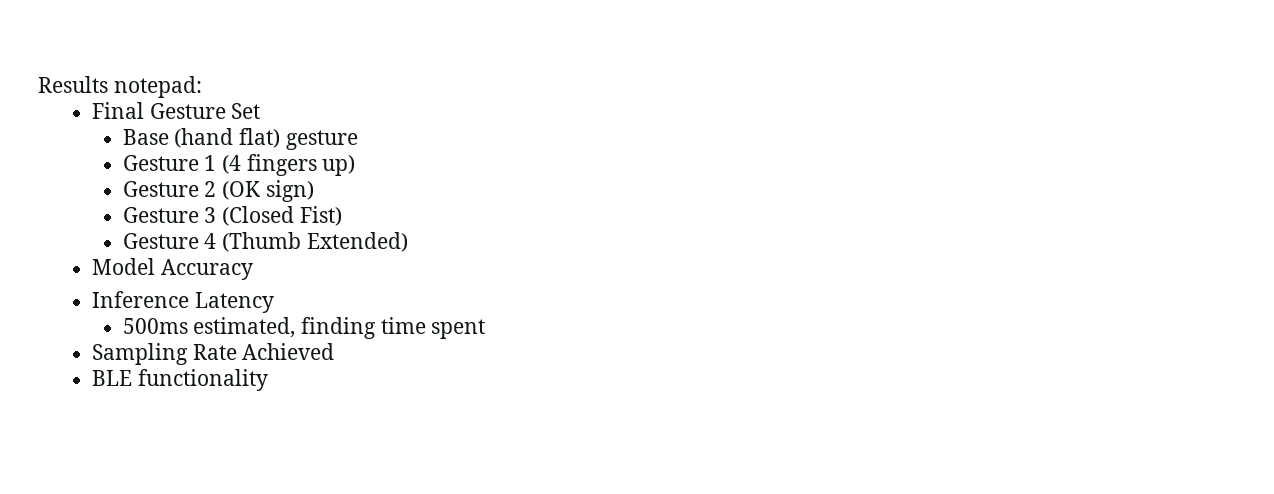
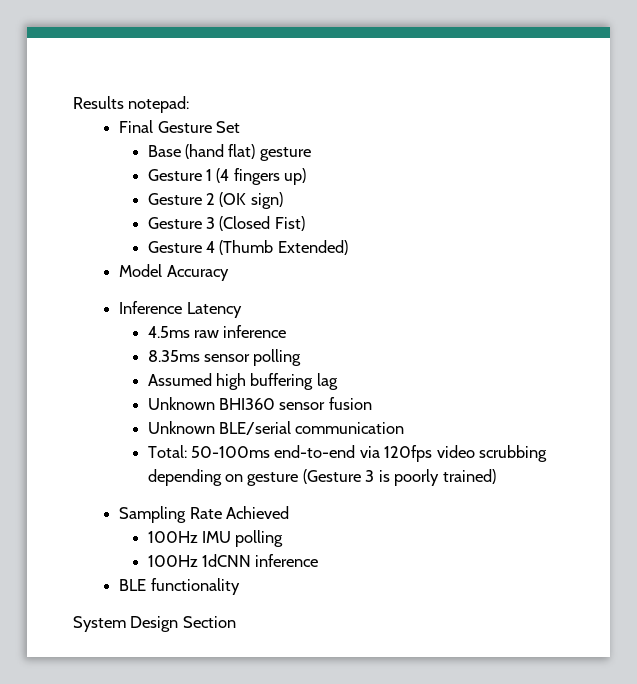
- 500ms estimated, finding time spent
+ 4.5ms raw inference
+ 8.35ms sensor polling
+ Assumed high buffering lag
+ Unknown BHI360 sensor fusion
+ Unknown BLE/serial communication
+ Total: 50-100ms end-to-end via 120fps video scrubbing depending on gesture (Gesture 3 is poorly trained)
  Sampling Rate Achieved
+ 100Hz IMU polling
+ 100Hz 1dCNN inference
+ System Design Section

